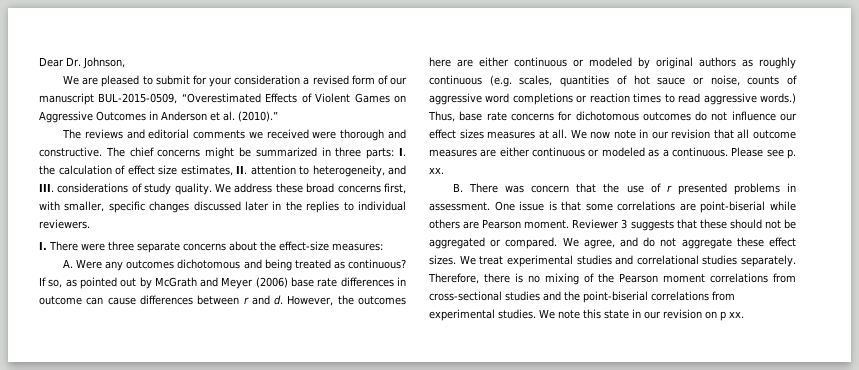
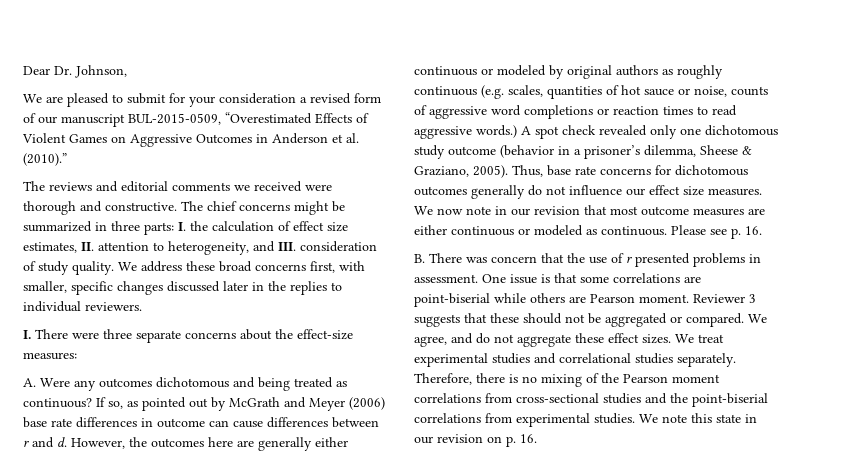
- The chief concerns might be summarized in three parts: I. the calculation of effect size estimates, II. attention to heterogeneity, and III. considerations of study quality.
+ The chief concerns might be summarized in three parts: I. the calculation of effect size estimates, II. attention to heterogeneity, and III. consideration of study quality.
- However, the outcomes here are either continuous or modeled by original authors as roughly continuous (e.g. scales, quantities of hot sauce or noise, counts of aggressive word completions or reaction times to read aggressive words.)
+ However, the outcomes here are generally either continuous or modeled by original authors as roughly continuous (e.g. scales, quantities of hot sauce or noise, counts of aggressive word completions or reaction times to read aggressive words.)
+ A spot check revealed only one dichotomous study outcome (behavior in a prisoner’s dilemma, Sheese & Graziano, 2005).
- Thus, base rate concerns for dichotomous outcomes do not influence our effect sizes measures at all.
+ Thus, base rate concerns for dichotomous outcomes generally do not influence our effect size measures.
- We now note in our revision that all outcome measures are either continuous or modeled as a continuous.
+ We now note in our revision that most outcome measures are either continuous or modeled as continuous.
- Please see p. xx.
+ Please see p. 16.
- We note this state in our revision on p xx.
+ We note this state in our revision on p. 16.

